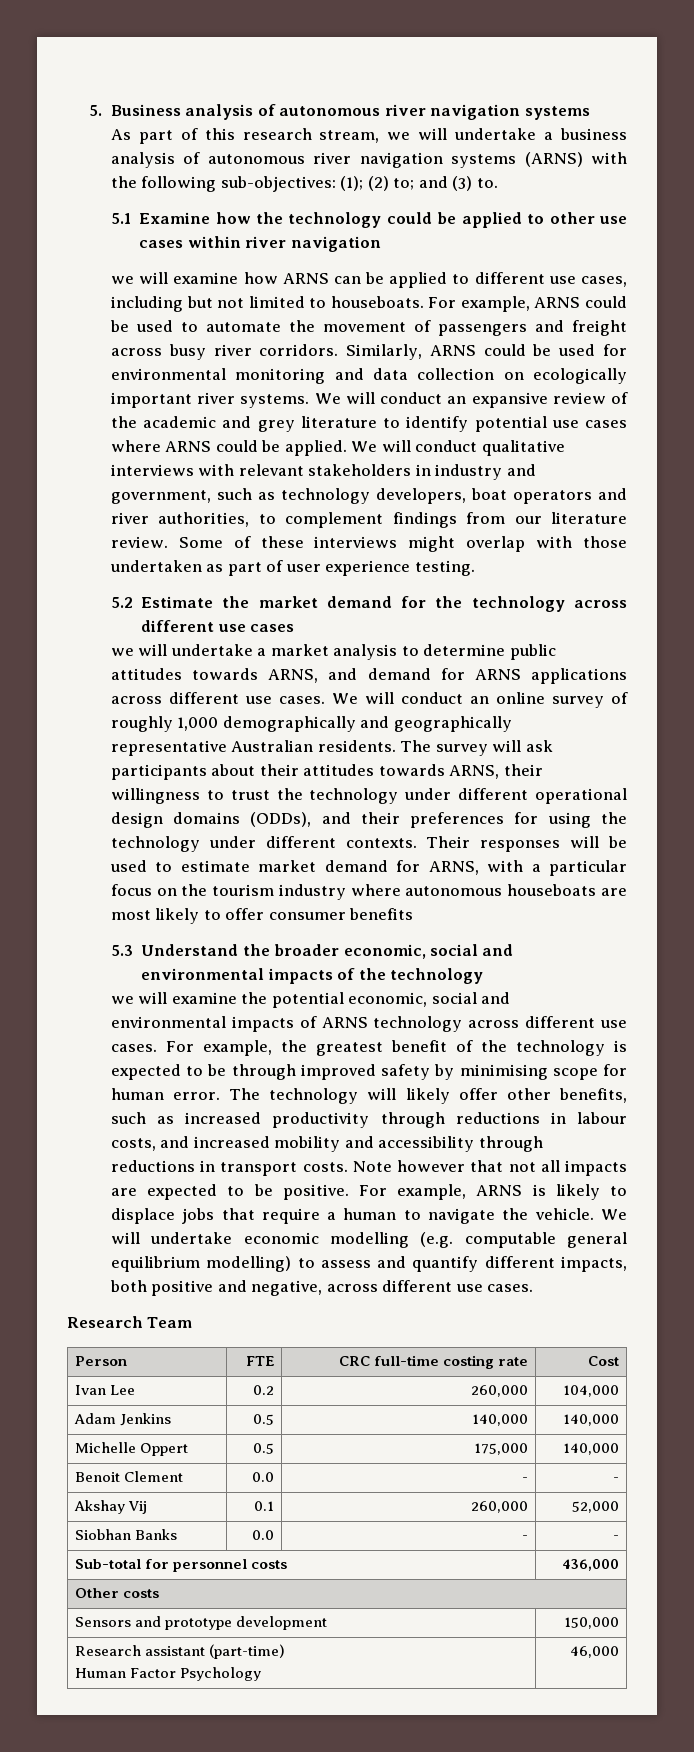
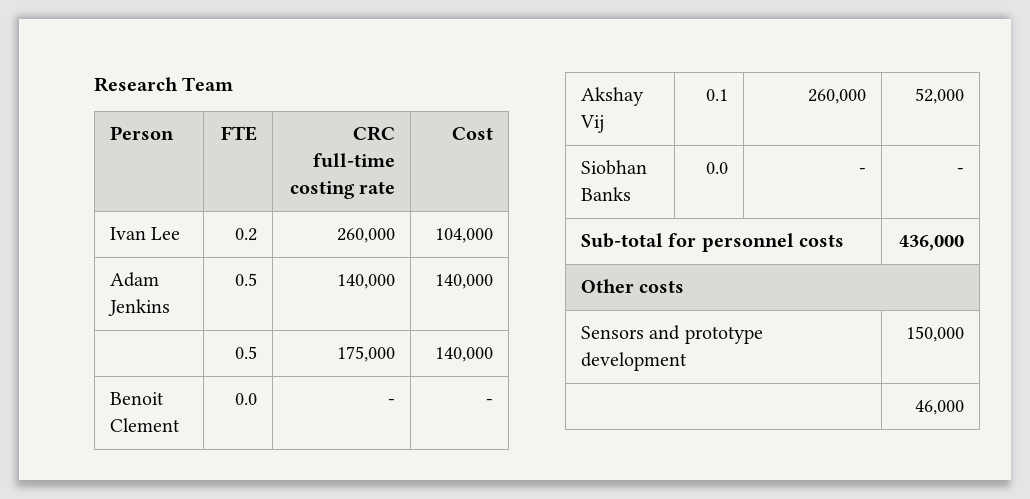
- 5. Business analysis of autonomous river navigation systems
- As part of this research stream, we will undertake a business analysis of autonomous river navigation systems (ARNS) with the following sub-objectives: (1); (2) to; and (3) to.
- 5.1 Examine how the technology could be applied to other use cases within river navigation
- we will examine how ARNS can be applied to different use cases, including but not limited to houseboats. For example, ARNS could be used to automate the movement of passengers and freight across busy river corridors. Similarly, ARNS could be used for environmental monitoring and data collection on ecologically important river systems. We will conduct an expansive review of the academic and grey literature to identify potential use cases where ARNS could be applied. We will conduct qualitative interviews with relevant stakeholders in industry and government, such as technology developers, boat operators and river authorities, to complement findings from our literature review. Some of these interviews might overlap with those undertaken as part of user experience testing.
- 5.2 Estimate the market demand for the technology across different use cases
- we will undertake a market analysis to determine public attitudes towards ARNS, and demand for ARNS applications across different use cases. We will conduct an online survey of roughly 1,000 demographically and geographically representative Australian residents. The survey will ask participants about their attitudes towards ARNS, their willingness to trust the technology under different operational design domains (ODDs), and their preferences for using the technology under different contexts. Their responses will be used to estimate market demand for ARNS, with a particular focus on the tourism industry where autonomous houseboats are most likely to offer consumer benefits
- 5.3 Understand the broader economic, social and environmental impacts of the technology
- we will examine the potential economic, social and environmental impacts of ARNS technology across different use cases. For example, the greatest benefit of the technology is expected to be through improved safety by minimising scope for human error. The technology will likely offer other benefits, such as increased productivity through reductions in labour costs, and increased mobility and accessibility through reductions in transport costs. Note however that not all impacts are expected to be positive. For example, ARNS is likely to displace jobs that require a human to navigate the vehicle. We will undertake economic modelling (e.g. computable general equilibrium modelling) to assess and quantify different impacts, both positive and negative, across different use cases.
- Michelle Oppert | 0.5 | 175,000 | 140,000
+ | 0.5 | 175,000 | 140,000
- Research assistant (part-time)
- Human Factor Psychology | 46,000
+ | 46,000

